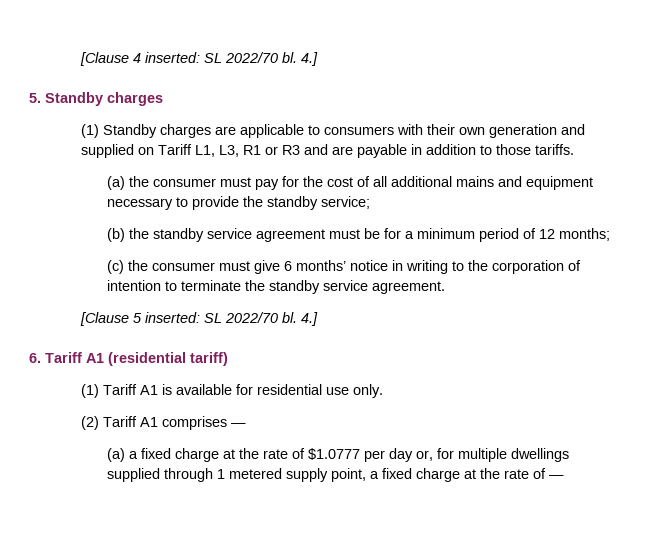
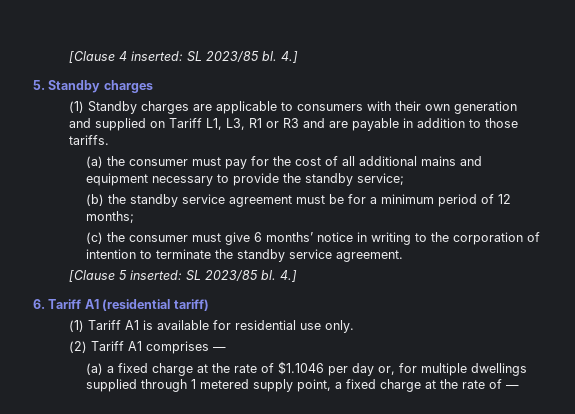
- [Clause 4 inserted: SL 2022/70 bl.
+ [Clause 4 inserted: SL 2023/85 bl.
- [Clause 5 inserted: SL 2022/70 bl.
+ [Clause 5 inserted: SL 2023/85 bl.
- (a) a fixed charge at the rate of $1.0777 per day or, for multiple dwellings supplied through 1 metered supply point, a fixed charge at the rate of —
+ (a) a fixed charge at the rate of $1.1046 per day or, for multiple dwellings supplied through 1 metered supply point, a fixed charge at the rate of —

